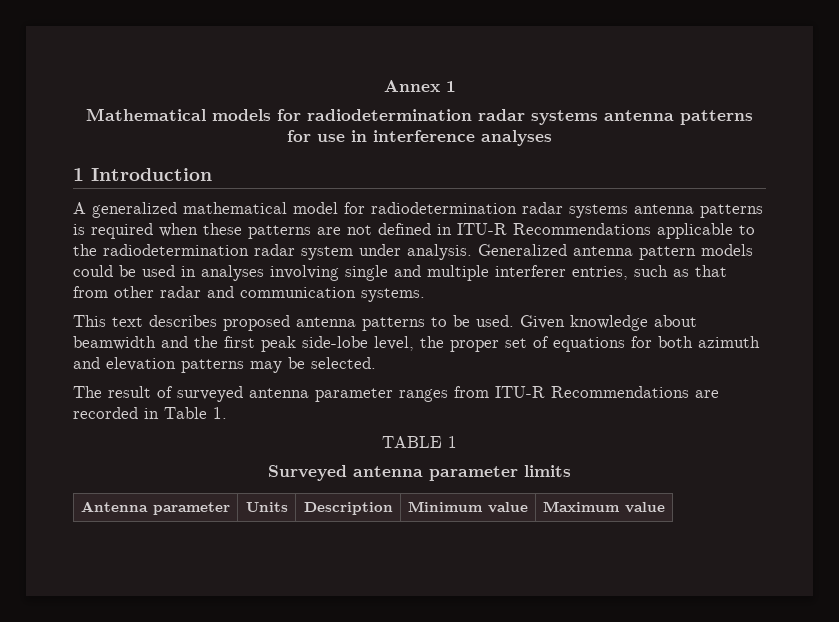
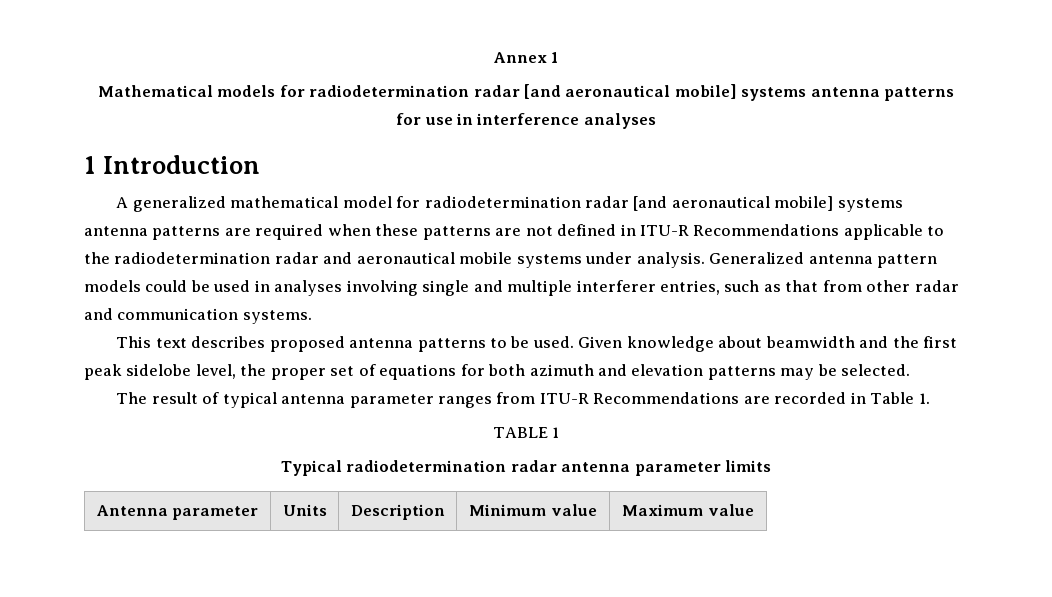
- Mathematical models for radiodetermination radar systems antenna patterns for use in interference analyses
+ Mathematical models for radiodetermination radar [and aeronautical mobile] systems antenna patterns for use in interference analyses
- A generalized mathematical model for radiodetermination radar systems antenna patterns is required when these patterns are not defined in ITU-R Recommendations applicable to the radiodetermination radar system under analysis.
+ A generalized mathematical model for radiodetermination radar [and aeronautical mobile] systems antenna patterns are required when these patterns are not defined in ITU-R Recommendations applicable to the radiodetermination radar and aeronautical mobile systems under analysis.
- Given knowledge about beamwidth and the first peak side-lobe level, the proper set of equations for both azimuth and elevation patterns may be selected.
+ Given knowledge about beamwidth and the first peak sidelobe level, the proper set of equations for both azimuth and elevation patterns may be selected.
- The result of surveyed antenna parameter ranges from ITU-R Recommendations are recorded in Table 1.
+ The result of typical antenna parameter ranges from ITU-R Recommendations are recorded in Table 1.
- Surveyed antenna parameter limits
+ Typical radiodetermination radar antenna parameter limits

